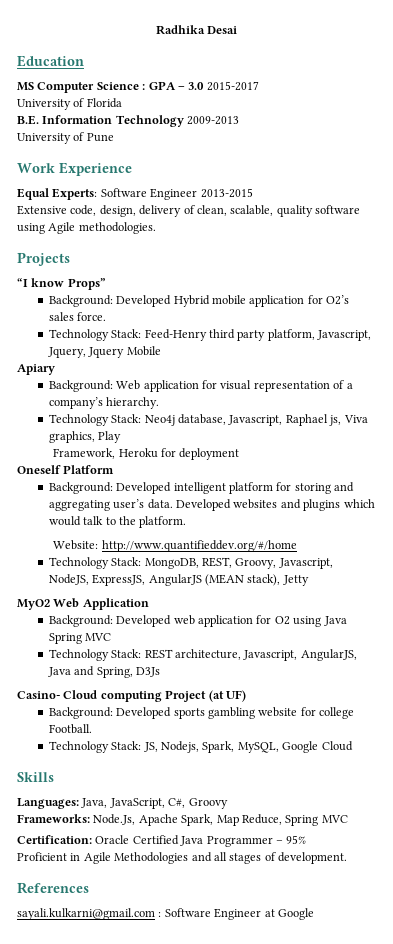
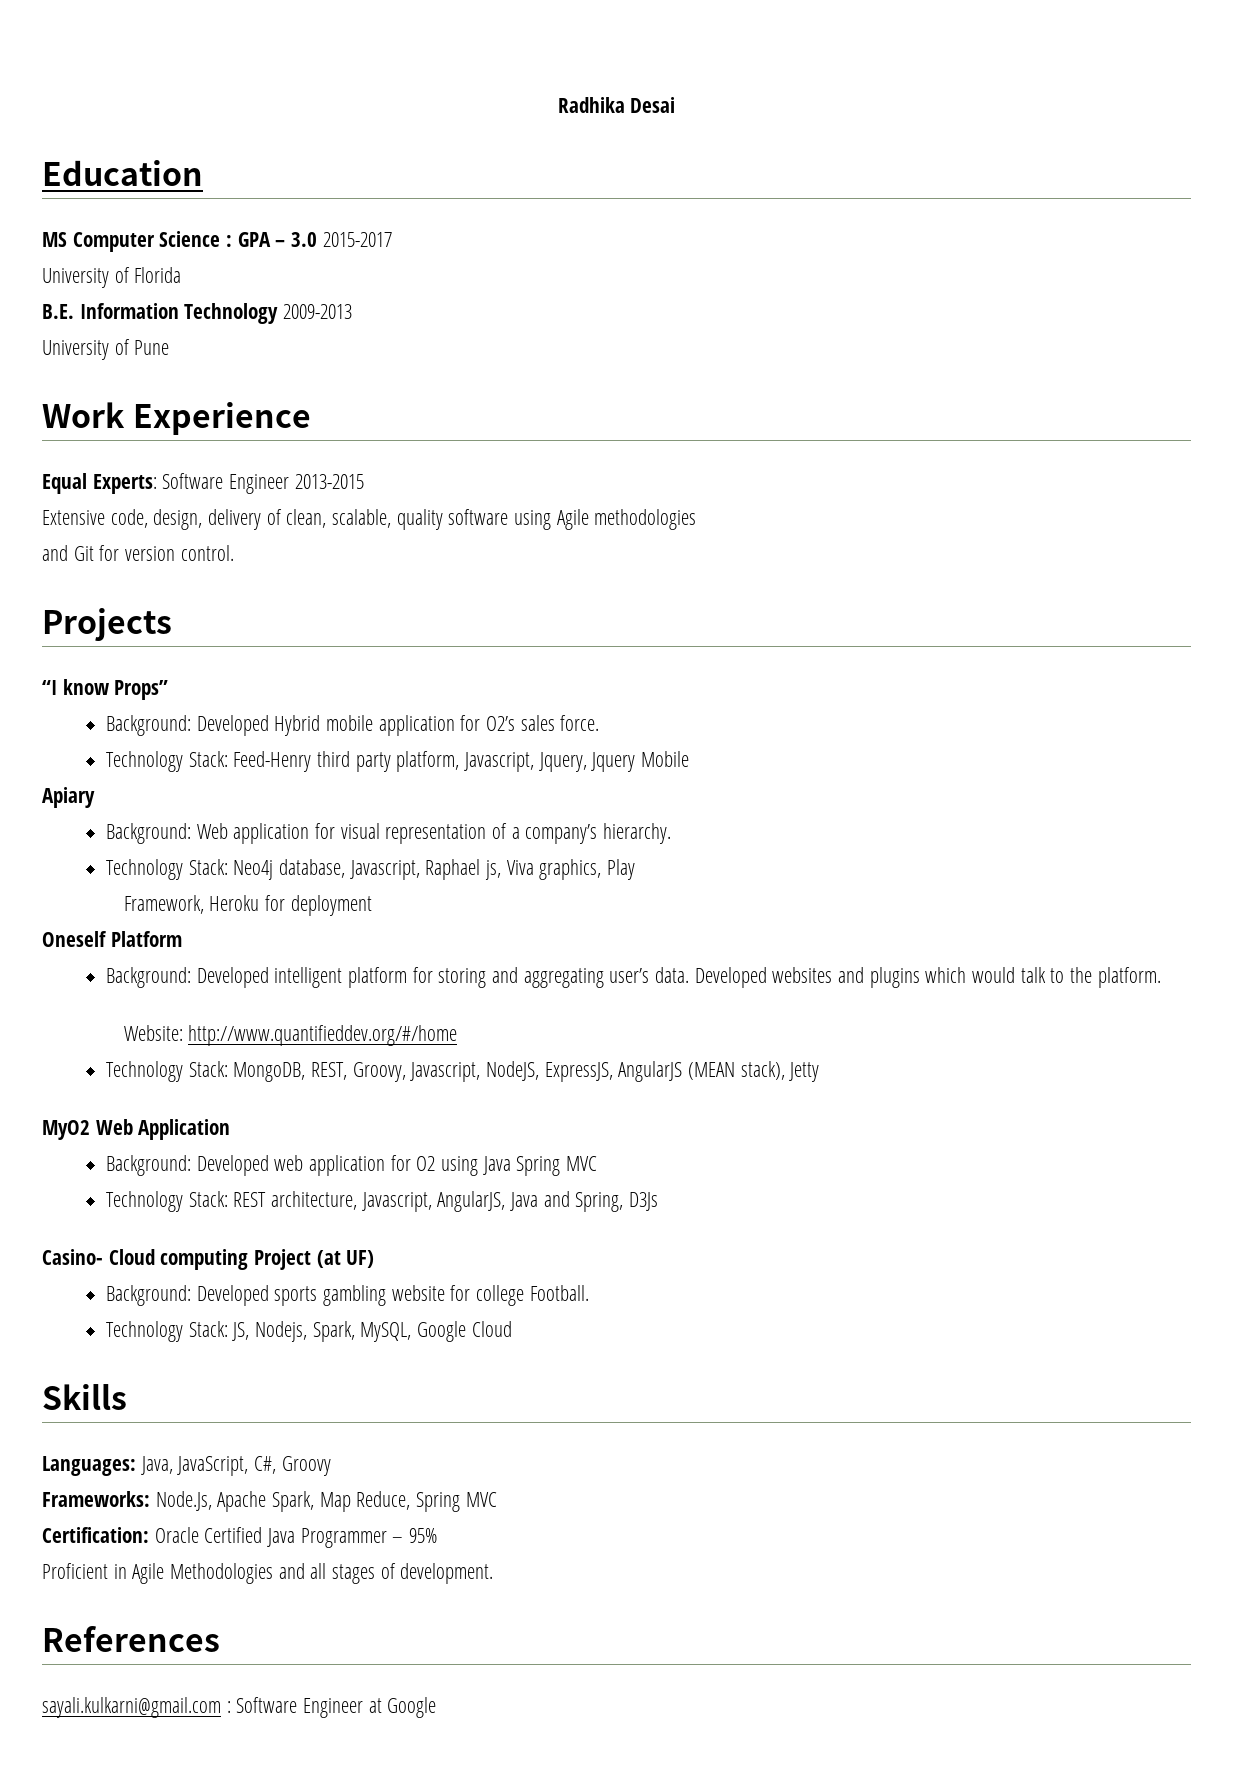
- Extensive code, design, delivery of clean, scalable, quality software using Agile methodologies.
+ Extensive code, design, delivery of clean, scalable, quality software using Agile methodologies
+ and Git for version control.

